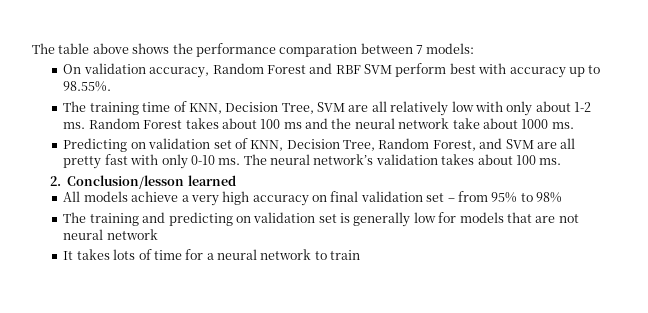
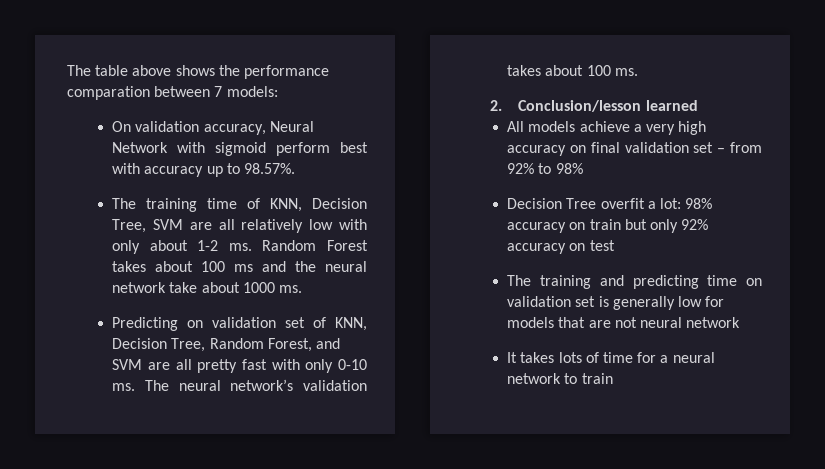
- On validation accuracy, Random Forest and RBF SVM perform best with accuracy up to 98.55%.
+ On validation accuracy, Neural Network with sigmoid perform best with accuracy up to 98.57%.
- All models achieve a very high accuracy on final validation set – from 95% to 98%
+ All models achieve a very high accuracy on final validation set – from 92% to 98%
+ Decision Tree overfit a lot: 98% accuracy on train but only 92% accuracy on test
- The training and predicting on validation set is generally low for models that are not neural network
+ The training and predicting time on validation set is generally low for models that are not neural network

